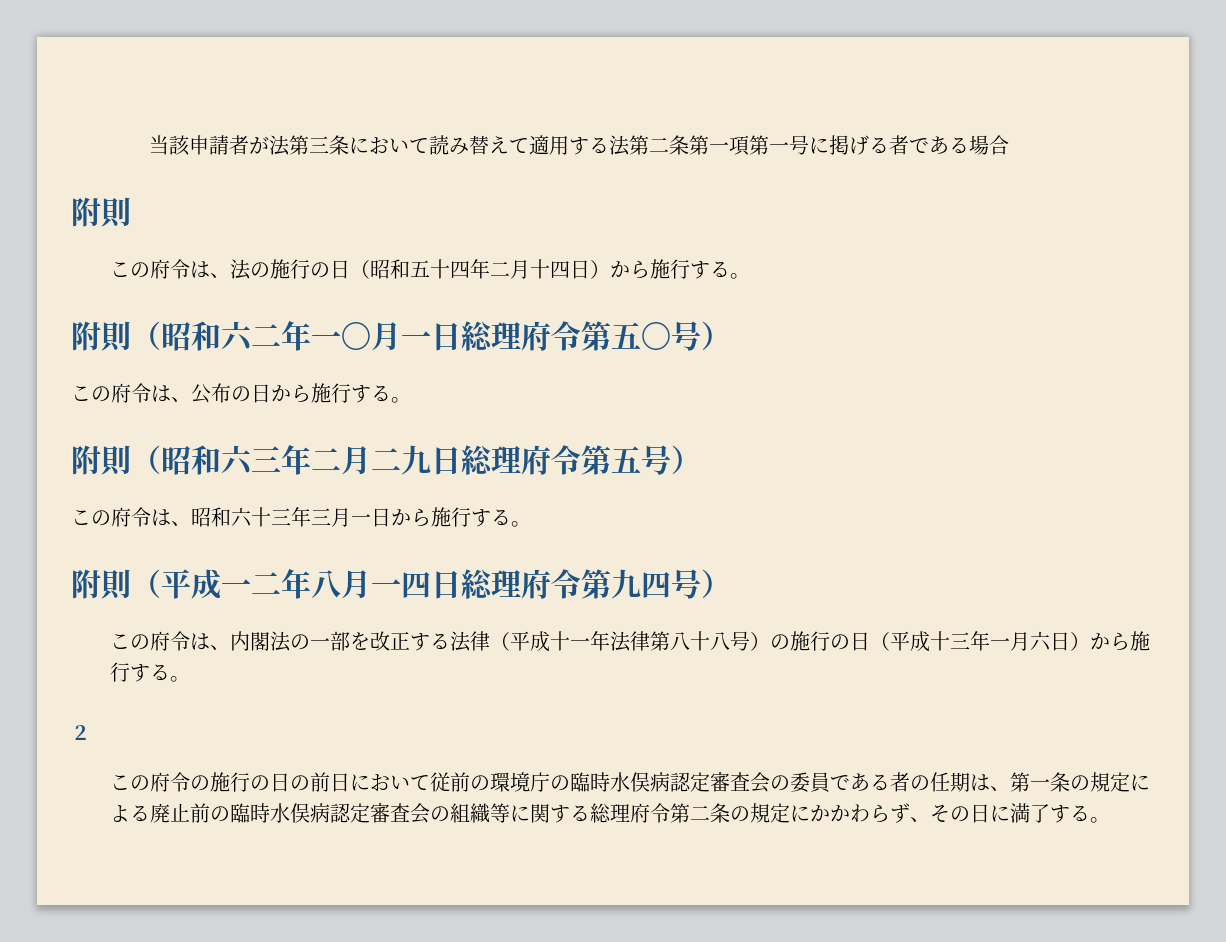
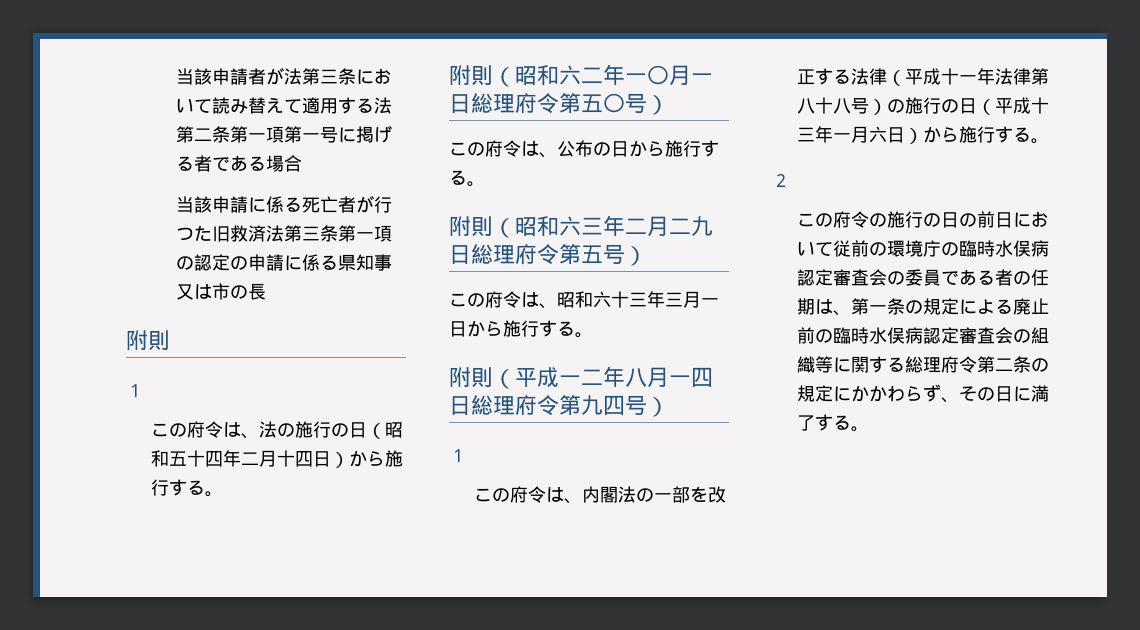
  当該申請者が法第三条において読み替えて適用する法第二条第一項第一号に掲げる者である場合
+ 当該申請に係る死亡者が行つた旧救済法第三条第一項の認定の申請に係る県知事又は市の長
  附則
+ １
  附則（平成一二年八月一四日総理府令第九四号）
+ １

